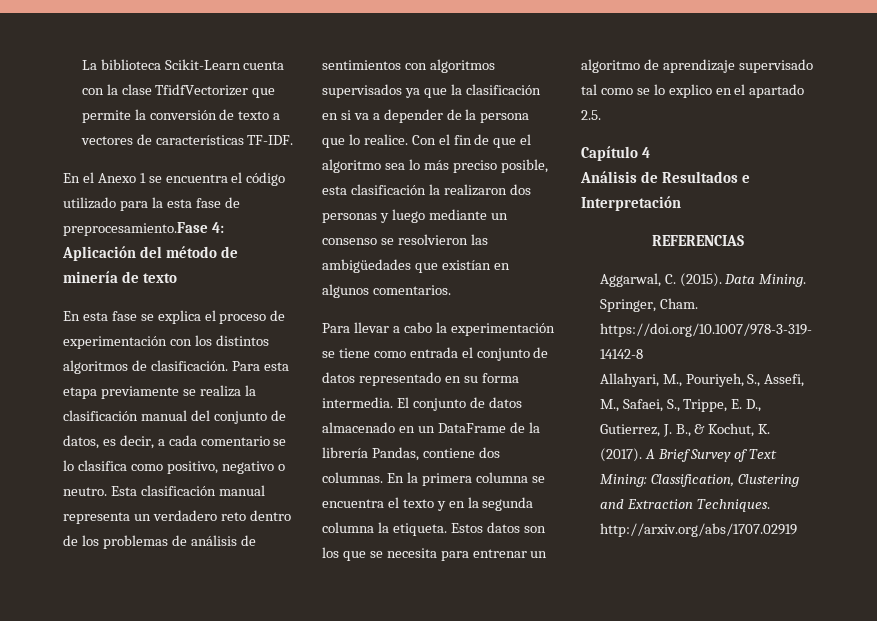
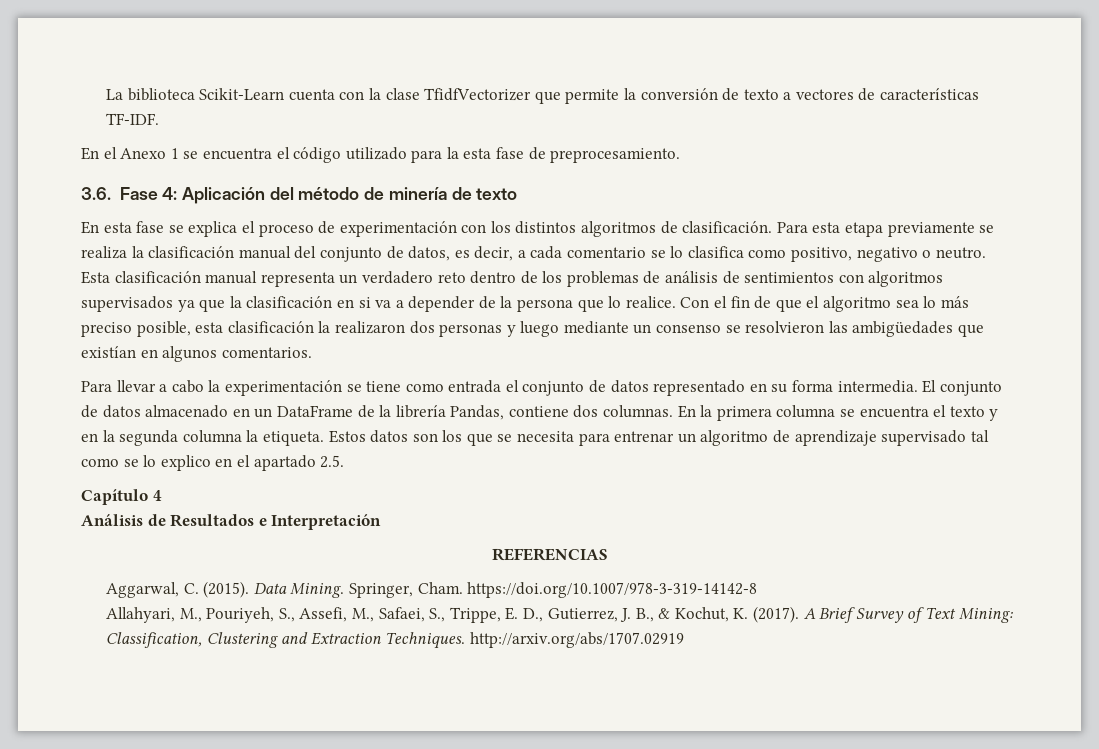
- En el Anexo 1 se encuentra el código utilizado para la esta fase de preprocesamiento.Fase 4: Aplicación del método de minería de texto
+ En el Anexo 1 se encuentra el código utilizado para la esta fase de preprocesamiento.
+ 3.6. Fase 4: Aplicación del método de minería de texto

